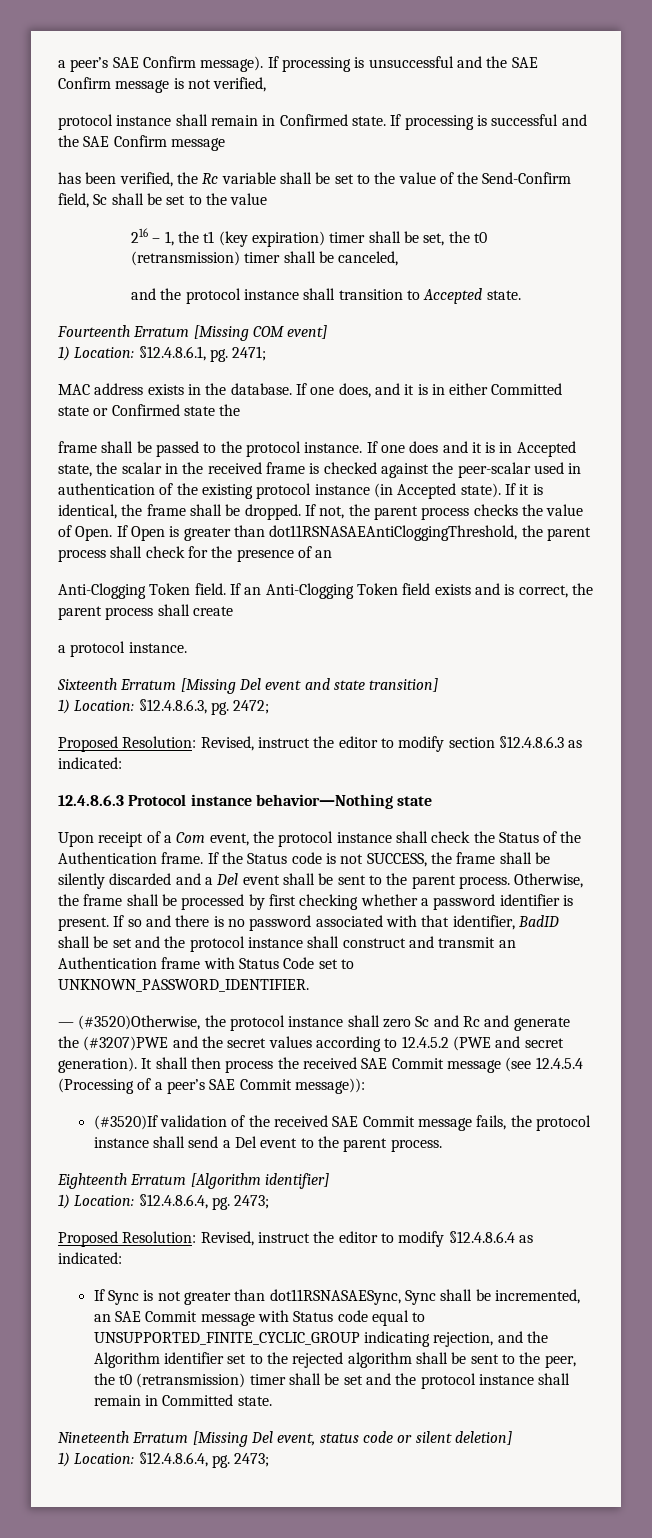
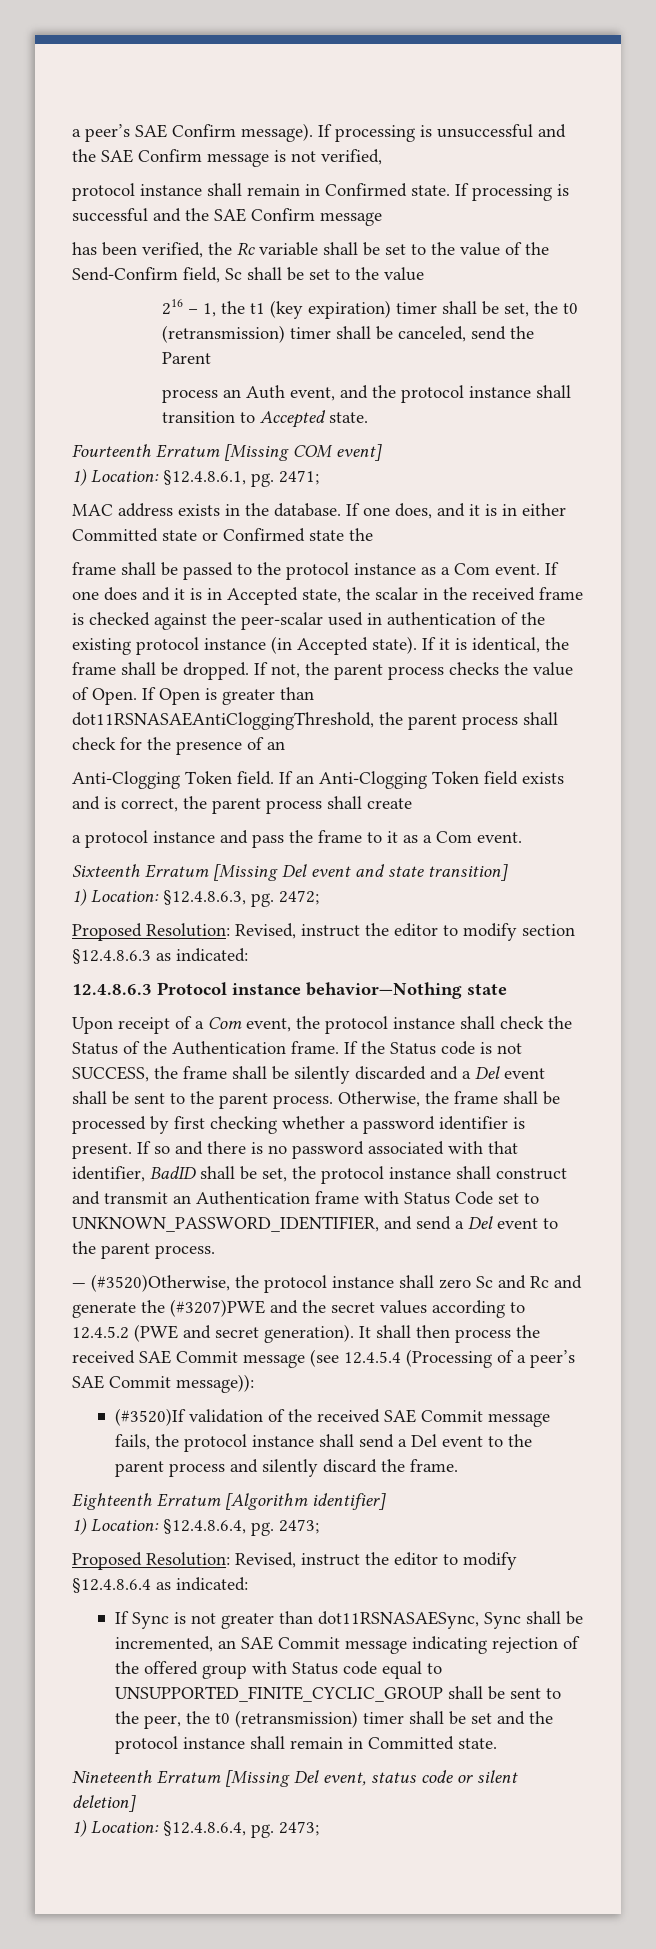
- 216 – 1, the t1 (key expiration) timer shall be set, the t0 (retransmission) timer shall be canceled,
- and the protocol instance shall transition to Accepted state.
+ 216 – 1, the t1 (key expiration) timer shall be set, the t0 (retransmission) timer shall be canceled, send the Parent
+ process an Auth event, and the protocol instance shall transition to Accepted state.
- frame shall be passed to the protocol instance.
+ frame shall be passed to the protocol instance as a Com event.
- a protocol instance.
+ a protocol instance and pass the frame to it as a Com event.
- If so and there is no password associated with that identifier, BadID shall be set and the protocol instance shall construct and transmit an Authentication frame with Status Code set to UNKNOWN_PASSWORD_IDENTIFIER.
+ If so and there is no password associated with that identifier, BadID shall be set, the protocol instance shall construct and transmit an Authentication frame with Status Code set to UNKNOWN_PASSWORD_IDENTIFIER, and send a Del event to the parent process.
- (#3520)If validation of the received SAE Commit message fails, the protocol instance shall send a Del event to the parent process.
+ (#3520)If validation of the received SAE Commit message fails, the protocol instance shall send a Del event to the parent process and silently discard the frame.
- If Sync is not greater than dot11RSNASAESync, Sync shall be incremented, an SAE Commit message with Status code equal to UNSUPPORTED_FINITE_CYCLIC_GROUP indicating rejection, and the Algorithm identifier set to the rejected algorithm shall be sent to the peer, the t0 (retransmission) timer shall be set and the protocol instance shall remain in Committed state.
+ If Sync is not greater than dot11RSNASAESync, Sync shall be incremented, an SAE Commit message indicating rejection of the offered group with Status code equal to UNSUPPORTED_FINITE_CYCLIC_GROUP shall be sent to the peer, the t0 (retransmission) timer shall be set and the protocol instance shall remain in Committed state.

